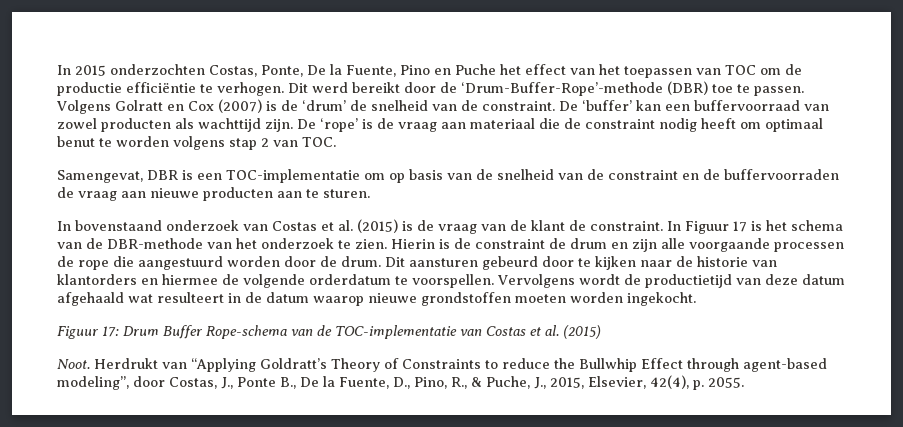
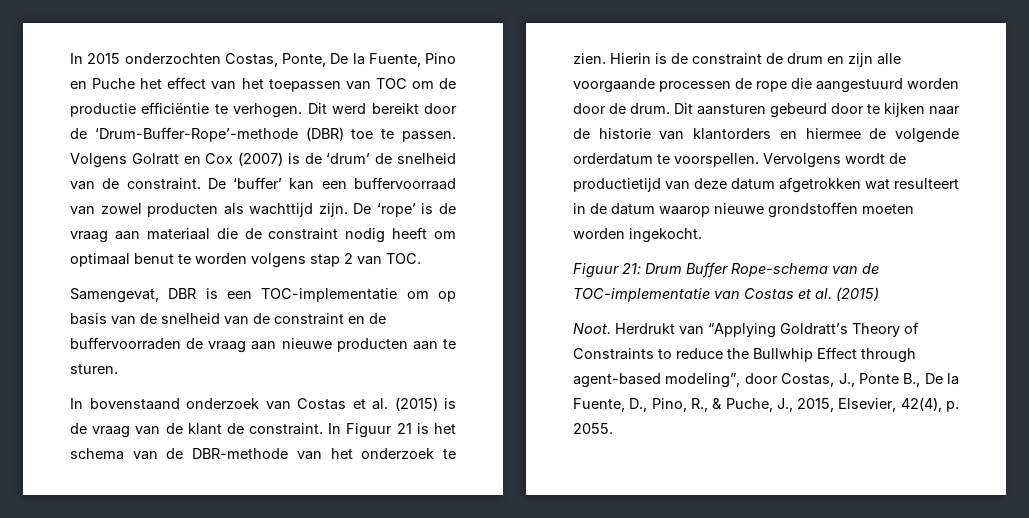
- In Figuur 17 is het schema van de DBR-methode van het onderzoek te zien.
+ In Figuur 21 is het schema van de DBR-methode van het onderzoek te zien.
- Vervolgens wordt de productietijd van deze datum afgehaald wat resulteert in de datum waarop nieuwe grondstoffen moeten worden ingekocht.
+ Vervolgens wordt de productietijd van deze datum afgetrokken wat resulteert in de datum waarop nieuwe grondstoffen moeten worden ingekocht.
- Figuur 17: Drum Buffer Rope-schema van de TOC-implementatie van Costas et al. (2015)
+ Figuur 21: Drum Buffer Rope-schema van de TOC-implementatie van Costas et al. (2015)

